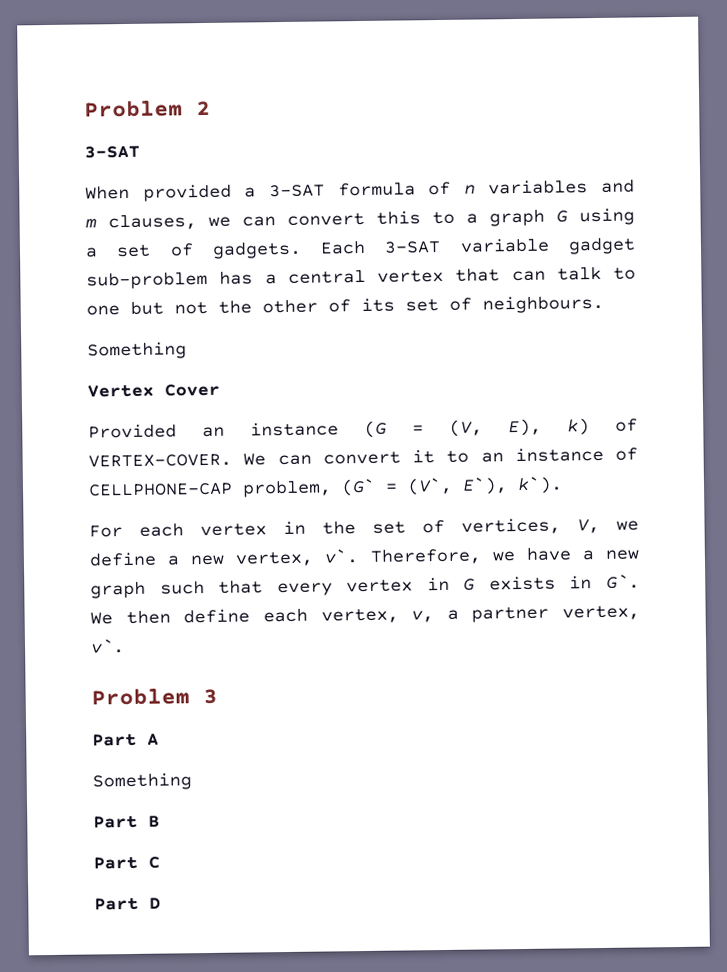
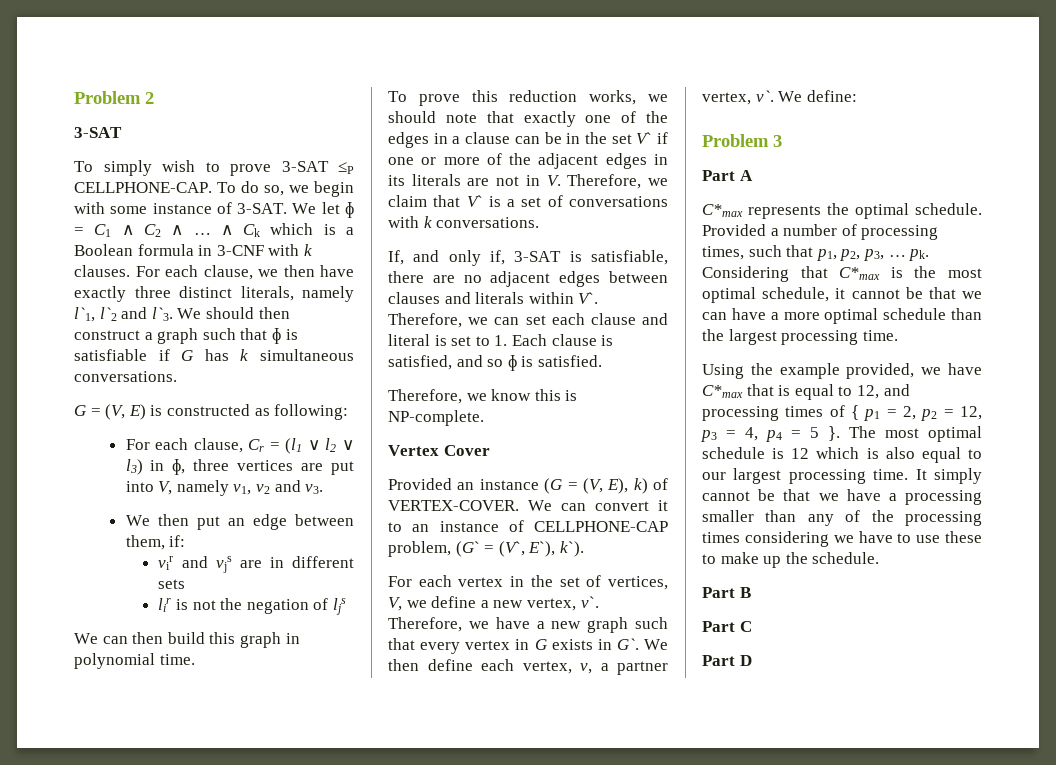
- When provided a 3-SAT formula of n variables and m clauses, we can convert this to a graph G using a set of gadgets. Each 3-SAT variable gadget sub-problem has a central vertex that can talk to one but not the other of its set of neighbours.
- Something
+ To simply wish to prove 3-SAT ≤P CELLPHONE-CAP. To do so, we begin with some instance of 3-SAT. We let ɸ = C1 ∧ C2 ∧ … ∧ Ck which is a Boolean formula in 3-CNF with k clauses. For each clause, we then have exactly three distinct literals, namely l`1, l`2 and l`3. We should then construct a graph such that ɸ is satisfiable if G has k simultaneous conversations.
+ G = (V, E) is constructed as following:
+ For each clause, Cr = (l1 ∨ l2 ∨ l3) in ɸ, three vertices are put into V, namely v1, v2 and v3.
+ We then put an edge between them, if:
+ vir and vjs are in different sets
+ lir is not the negation of ljs
+ We can then build this graph in polynomial time.
+ To prove this reduction works, we should note that exactly one of the edges in a clause can be in the set V` if one or more of the adjacent edges in its literals are not in V. Therefore, we claim that V` is a set of conversations with k conversations.
+ If, and only if, 3-SAT is satisfiable, there are no adjacent edges between clauses and literals within V`. Therefore, we can set each clause and literal is set to 1. Each clause is satisfied, and so ɸ is satisfied.
+ Therefore, we know this is NP-complete.
+ We define:
  Part A
- Something
+ C*max represents the optimal schedule. Provided a number of processing times, such that p1, p2, p3, … pk. Considering that C*max is the most optimal schedule, it cannot be that we can have a more optimal schedule than the largest processing time.
+ Using the example provided, we have C*max that is equal to 12, and processing times of { p1 = 2, p2 = 12, p3 = 4, p4 = 5 }. The most optimal schedule is 12 which is also equal to our largest processing time. It simply cannot be that we have a processing smaller than any of the processing times considering we have to use these to make up the schedule.

